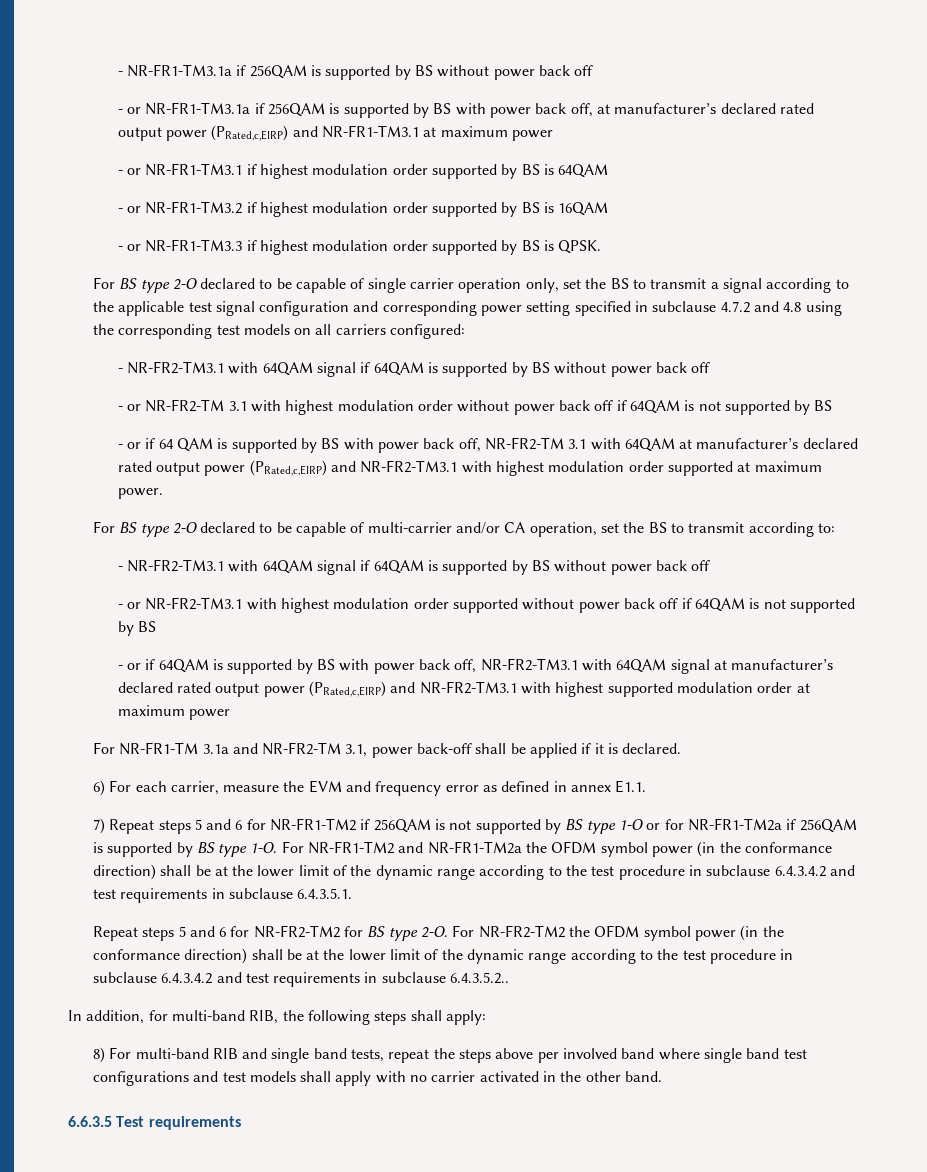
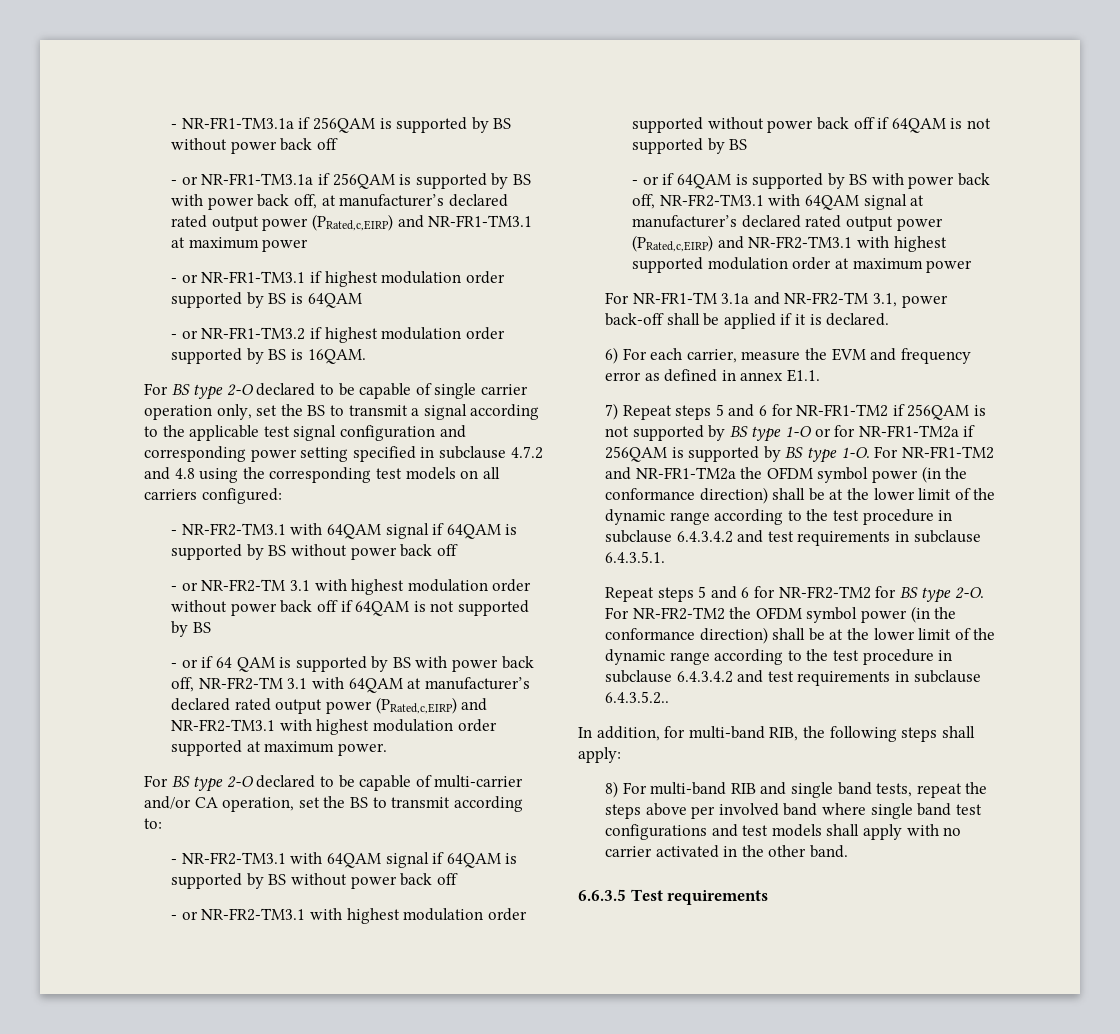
- - or NR-FR1-TM3.2 if highest modulation order supported by BS is 16QAM
- - or NR-FR1-TM3.3 if highest modulation order supported by BS is QPSK.
+ - or NR-FR1-TM3.2 if highest modulation order supported by BS is 16QAM.

